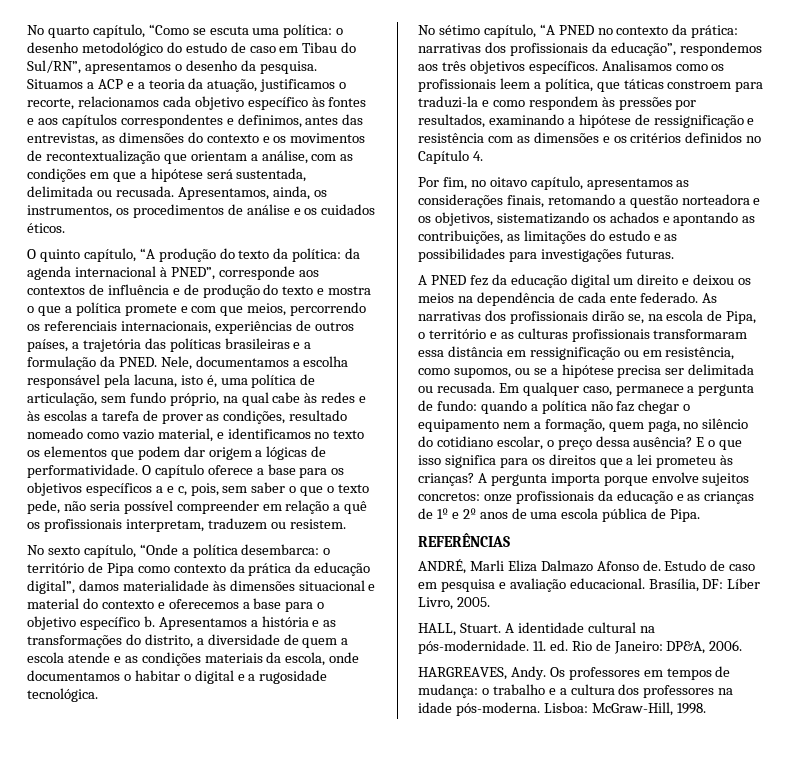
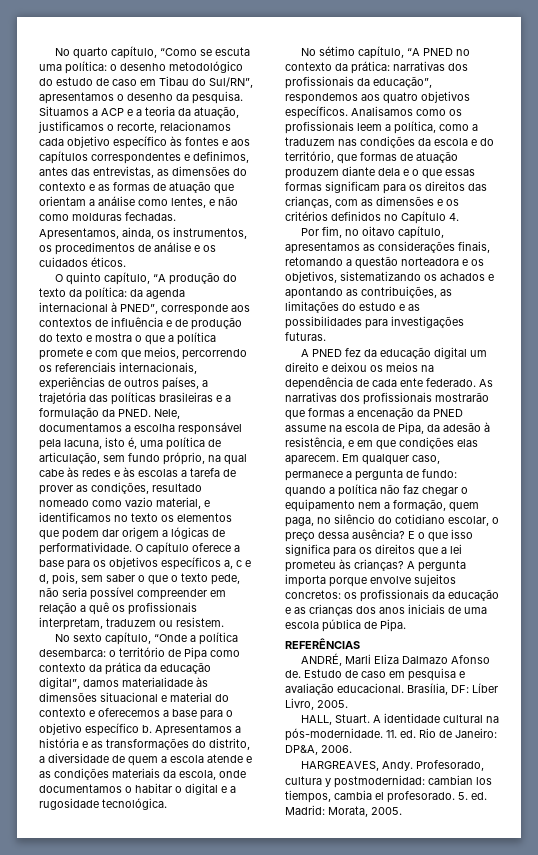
- Situamos a ACP e a teoria da atuação, justificamos o recorte, relacionamos cada objetivo específico às fontes e aos capítulos correspondentes e definimos, antes das entrevistas, as dimensões do contexto e os movimentos de recontextualização que orientam a análise, com as condições em que a hipótese será sustentada, delimitada ou recusada.
+ Situamos a ACP e a teoria da atuação, justificamos o recorte, relacionamos cada objetivo específico às fontes e aos capítulos correspondentes e definimos, antes das entrevistas, as dimensões do contexto e as formas de atuação que orientam a análise como lentes, e não como molduras fechadas.
- O capítulo oferece a base para os objetivos específicos a e c, pois, sem saber o que o texto pede, não seria possível compreender em relação a quê os profissionais interpretam, traduzem ou resistem.
+ O capítulo oferece a base para os objetivos específicos a, c e d, pois, sem saber o que o texto pede, não seria possível compreender em relação a quê os profissionais interpretam, traduzem ou resistem.
- No sétimo capítulo, “A PNED no contexto da prática: narrativas dos profissionais da educação”, respondemos aos três objetivos específicos.
+ No sétimo capítulo, “A PNED no contexto da prática: narrativas dos profissionais da educação”, respondemos aos quatro objetivos específicos.
- Analisamos como os profissionais leem a política, que táticas constroem para traduzi-la e como respondem às pressões por resultados, examinando a hipótese de ressignificação e resistência com as dimensões e os critérios definidos no Capítulo 4.
+ Analisamos como os profissionais leem a política, como a traduzem nas condições da escola e do território, que formas de atuação produzem diante dela e o que essas formas significam para os direitos das crianças, com as dimensões e os critérios definidos no Capítulo 4.
- As narrativas dos profissionais dirão se, na escola de Pipa, o território e as culturas profissionais transformaram essa distância em ressignificação ou em resistência, como supomos, ou se a hipótese precisa ser delimitada ou recusada.
+ As narrativas dos profissionais mostrarão que formas a encenação da PNED assume na escola de Pipa, da adesão à resistência, e em que condições elas aparecem.
- A pergunta importa porque envolve sujeitos concretos: onze profissionais da educação e as crianças de 1º e 2º anos de uma escola pública de Pipa.
+ A pergunta importa porque envolve sujeitos concretos: os profissionais da educação e as crianças dos anos iniciais de uma escola pública de Pipa.
- Os professores em tempos de mudança: o trabalho e a cultura dos professores na idade pós-moderna. Lisboa: McGraw-Hill, 1998.
+ Profesorado, cultura y postmodernidad: cambian los tiempos, cambia el profesorado. 5. ed. Madrid: Morata, 2005.

